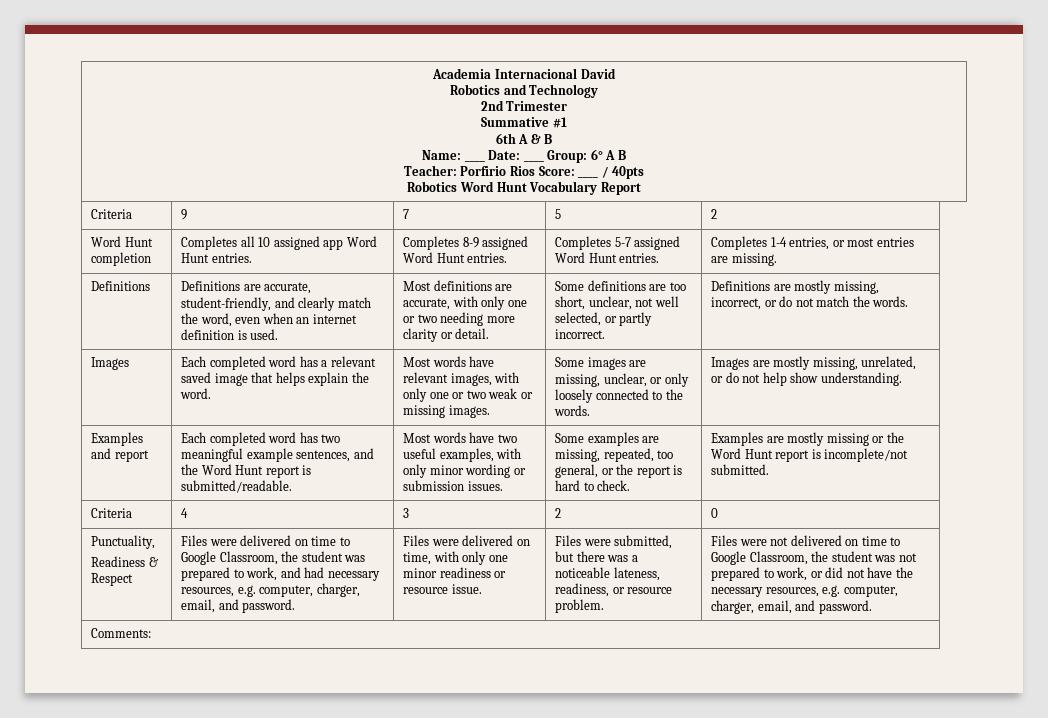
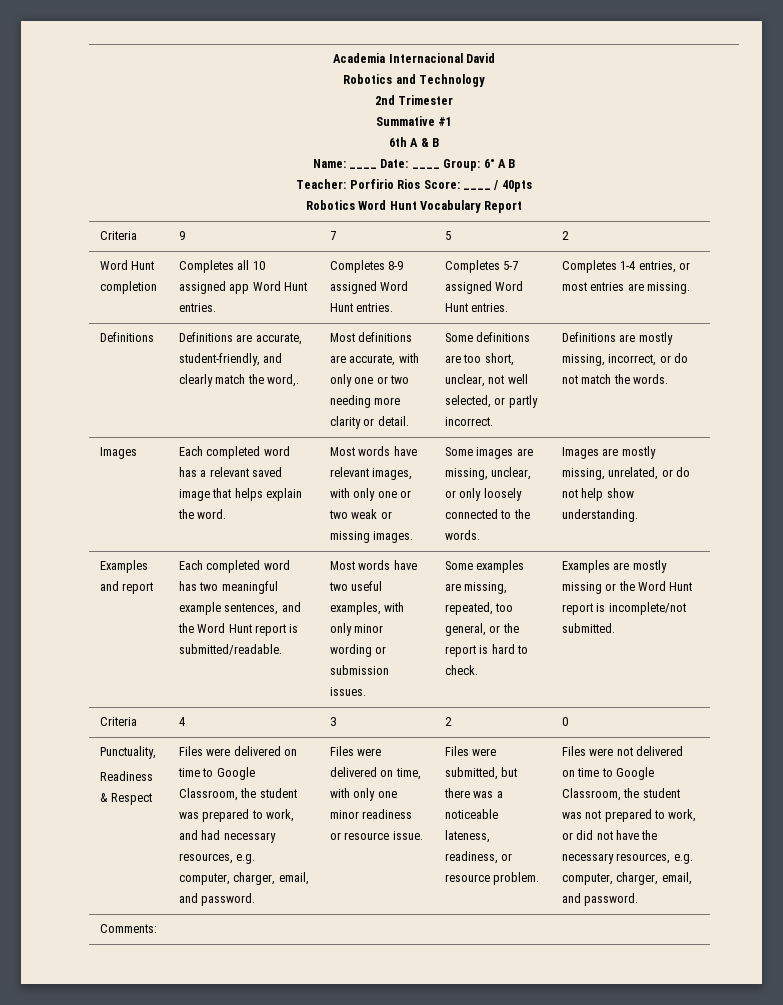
- Definitions are accurate, student-friendly, and clearly match the word, even when an internet definition is used.
+ Definitions are accurate, student-friendly, and clearly match the word,.

